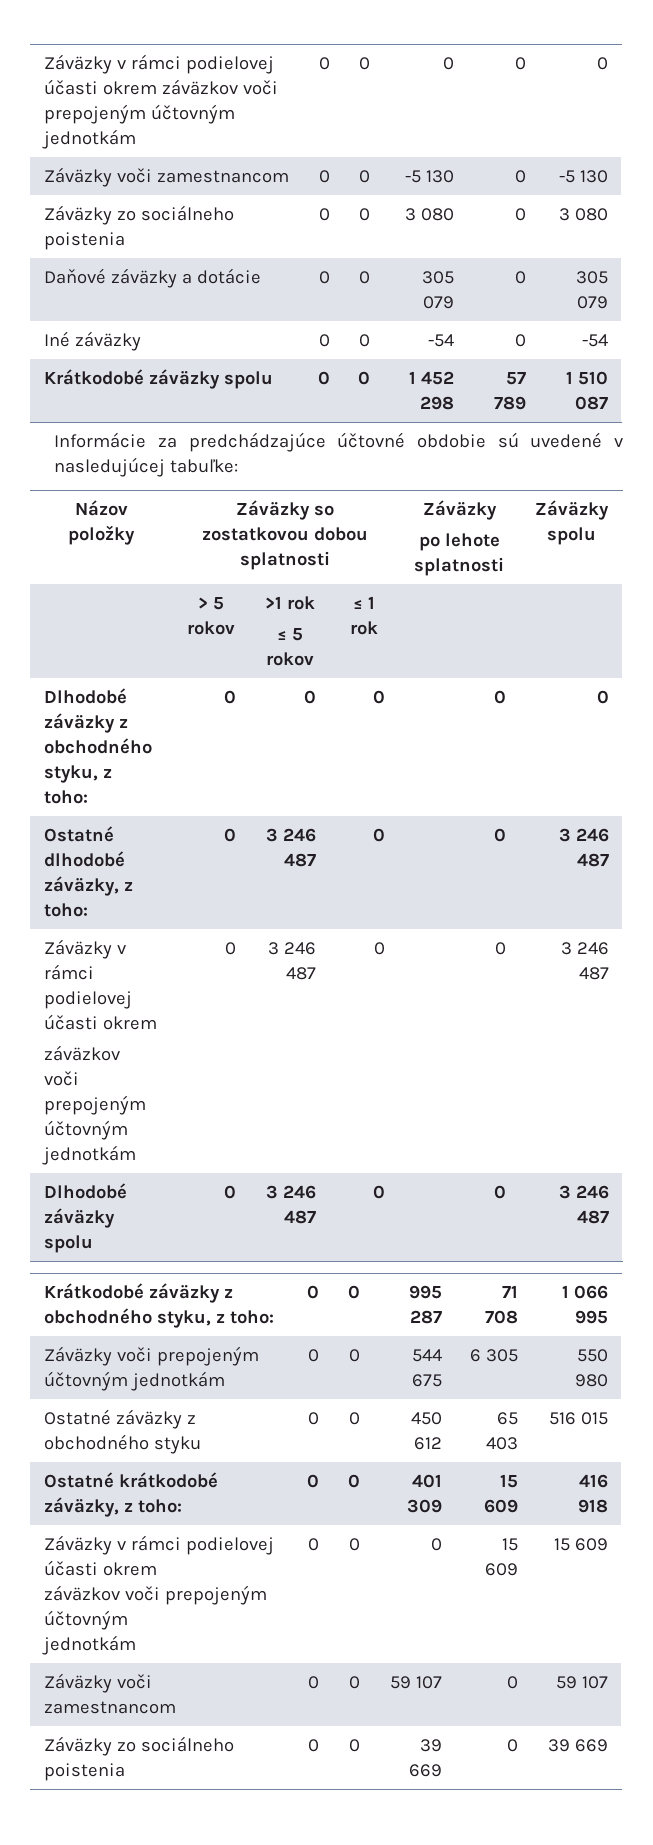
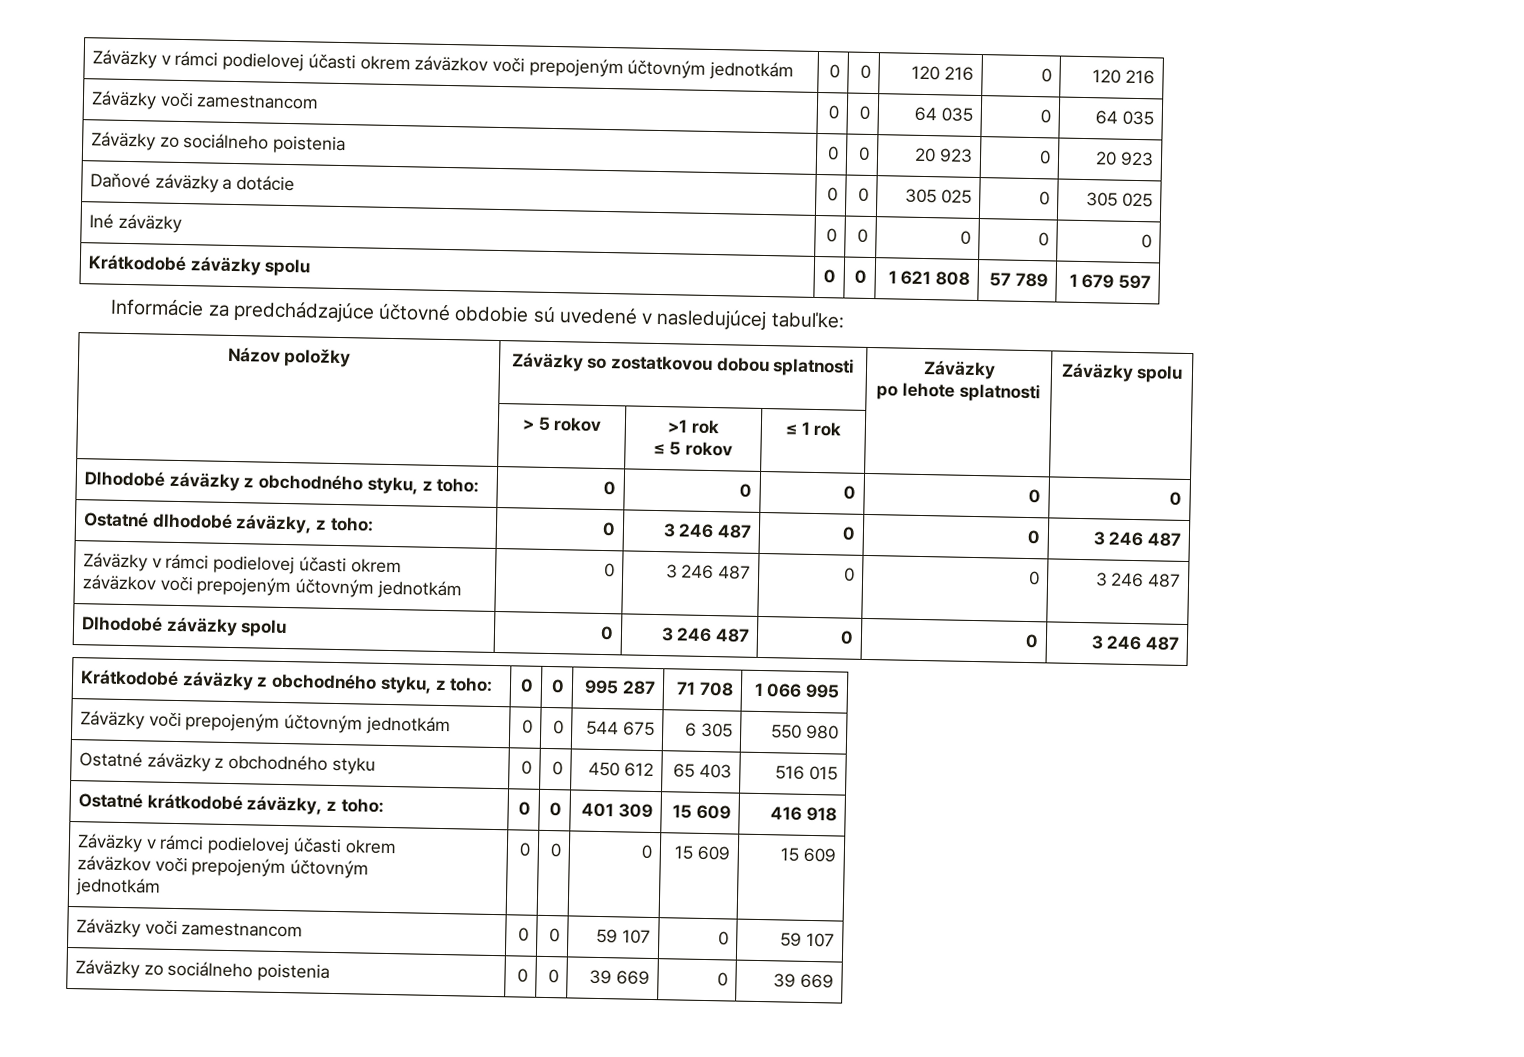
- Záväzky v rámci podielovej účasti okrem záväzkov voči prepojeným účtovným jednotkám | 0 | 0 | 0 | 0 | 0
- Záväzky voči zamestnancom | 0 | 0 | -5 130 | 0 | -5 130
- Záväzky zo sociálneho poistenia | 0 | 0 | 3 080 | 0 | 3 080
+ Záväzky v rámci podielovej účasti okrem záväzkov voči prepojeným účtovným jednotkám | 0 | 0 | 120 216 | 0 | 120 216
+ Záväzky voči zamestnancom | 0 | 0 | 64 035 | 0 | 64 035
+ Záväzky zo sociálneho poistenia | 0 | 0 | 20 923 | 0 | 20 923
- Daňové záväzky a dotácie | 0 | 0 | 305 079 | 0 | 305 079
+ Daňové záväzky a dotácie | 0 | 0 | 305 025 | 0 | 305 025
- Iné záväzky | 0 | 0 | -54 | 0 | -54
+ Iné záväzky | 0 | 0 | 0 | 0 | 0
- Krátkodobé záväzky spolu | 0 | 0 | 1 452 298 | 57 789 | 1 510 087
+ Krátkodobé záväzky spolu | 0 | 0 | 1 621 808 | 57 789 | 1 679 597

